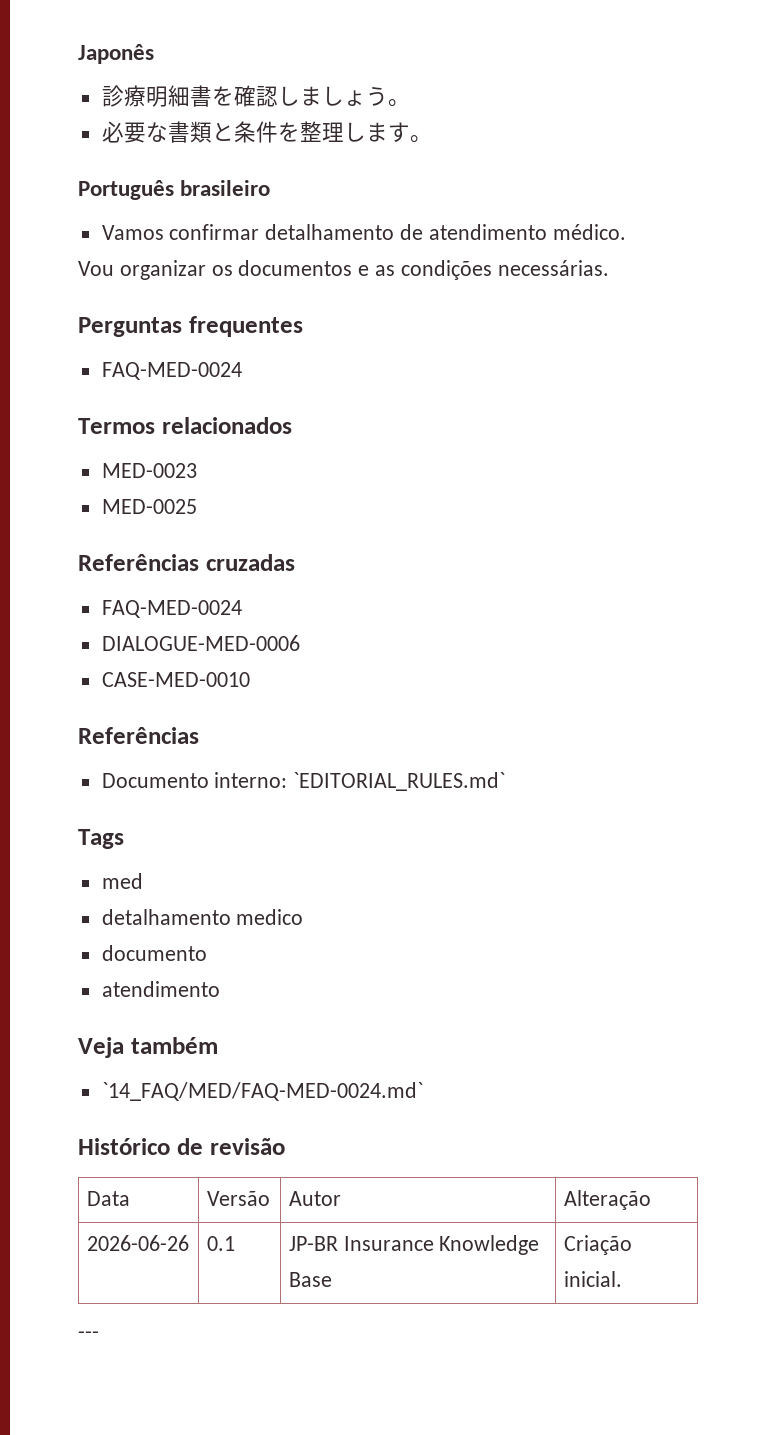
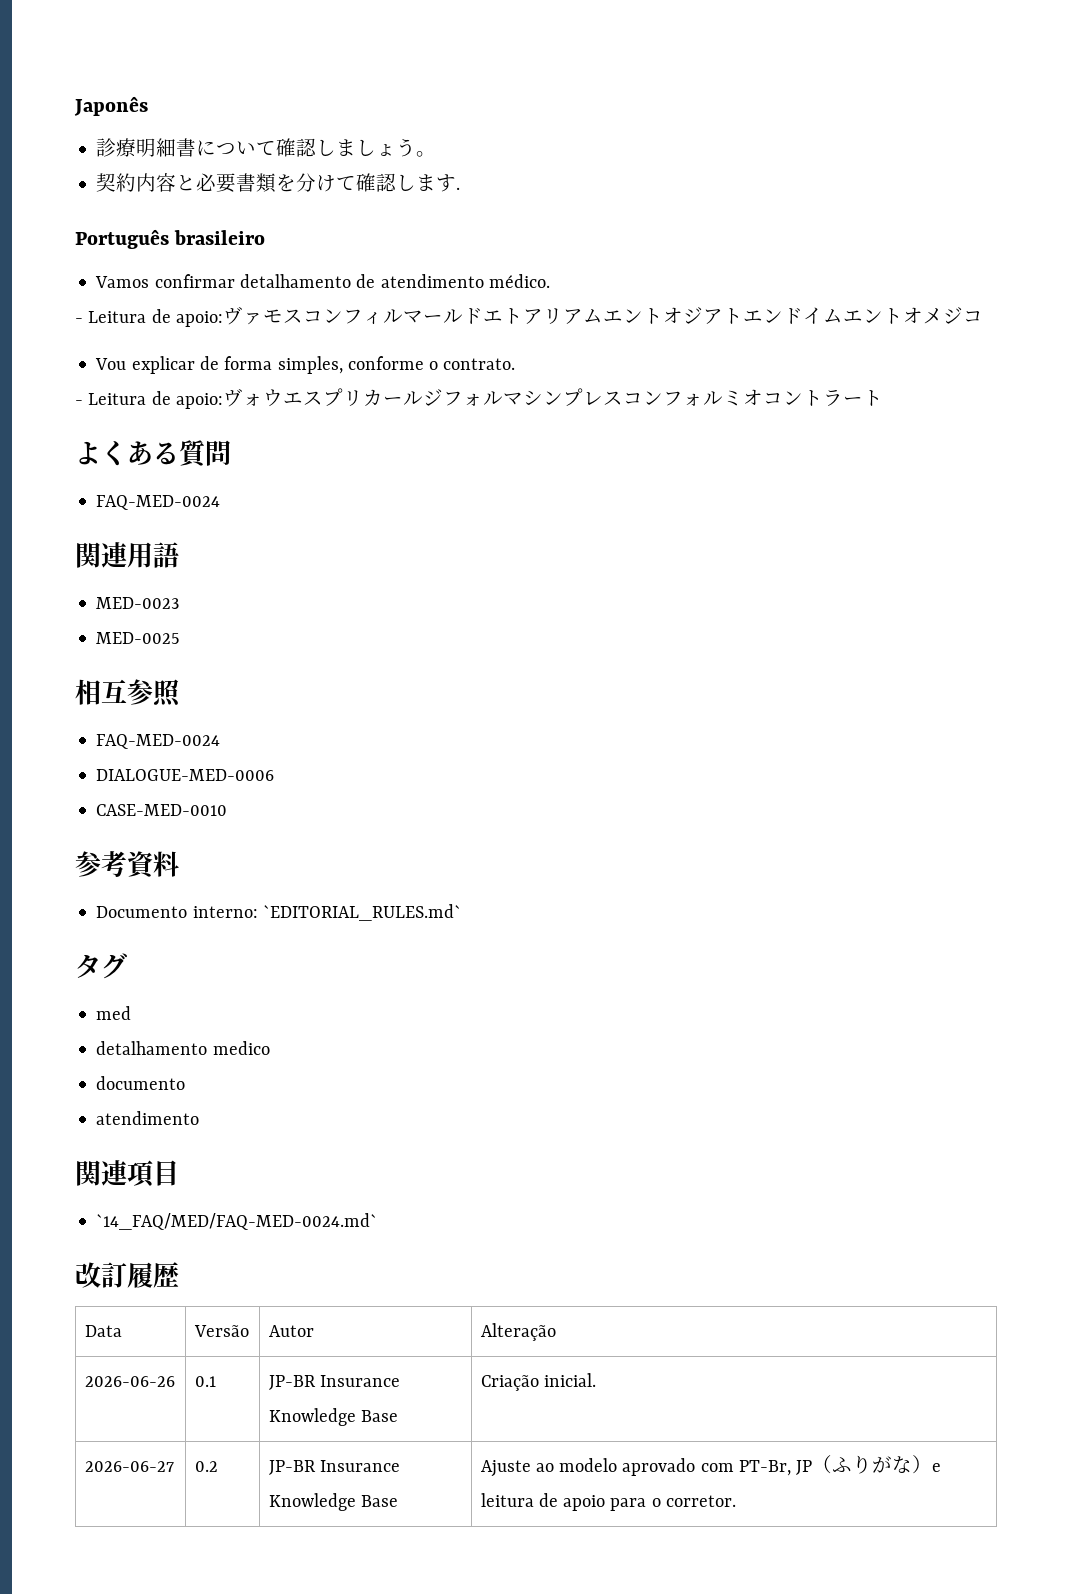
- 診療明細書を確認しましょう。
+ 診療明細書について確認しましょう。
- 必要な書類と条件を整理します。
+ 契約内容と必要書類を分けて確認します.
- Vou organizar os documentos e as condições necessárias.
- Perguntas frequentes
+ - Leitura de apoio:ヴァモスコンフィルマールドエトアリアムエントオジアトエンドイムエントオメジコ
+ Vou explicar de forma simples, conforme o contrato.
+ - Leitura de apoio:ヴォウエスプリカールジフォルマシンプレスコンフォルミオコントラート
+ よくある質問
  FAQ-MED-0024
- Termos relacionados
+ 関連用語
- Referências cruzadas
+ 相互参照
  CASE-MED-0010
- Referências
+ 参考資料
- Tags
+ タグ
- Veja também
+ 関連項目
- Histórico de revisão
+ 改訂履歴
- ---
+ 2026-06-27 | 0.2 | JP-BR Insurance Knowledge Base | Ajuste ao modelo aprovado com PT-Br, JP（ふりがな）e leitura de apoio para o corretor.

